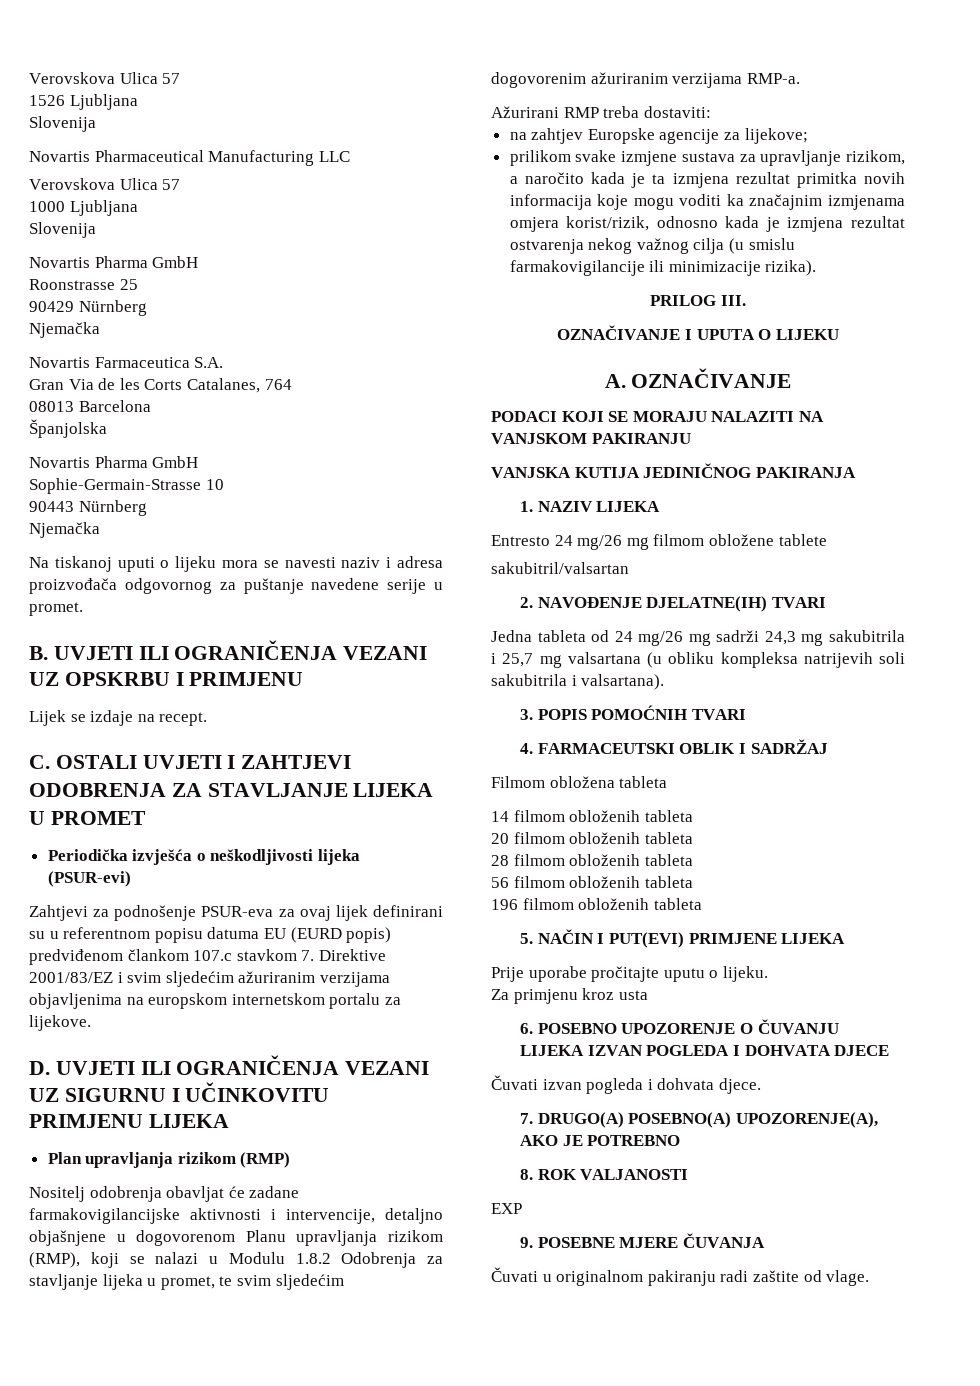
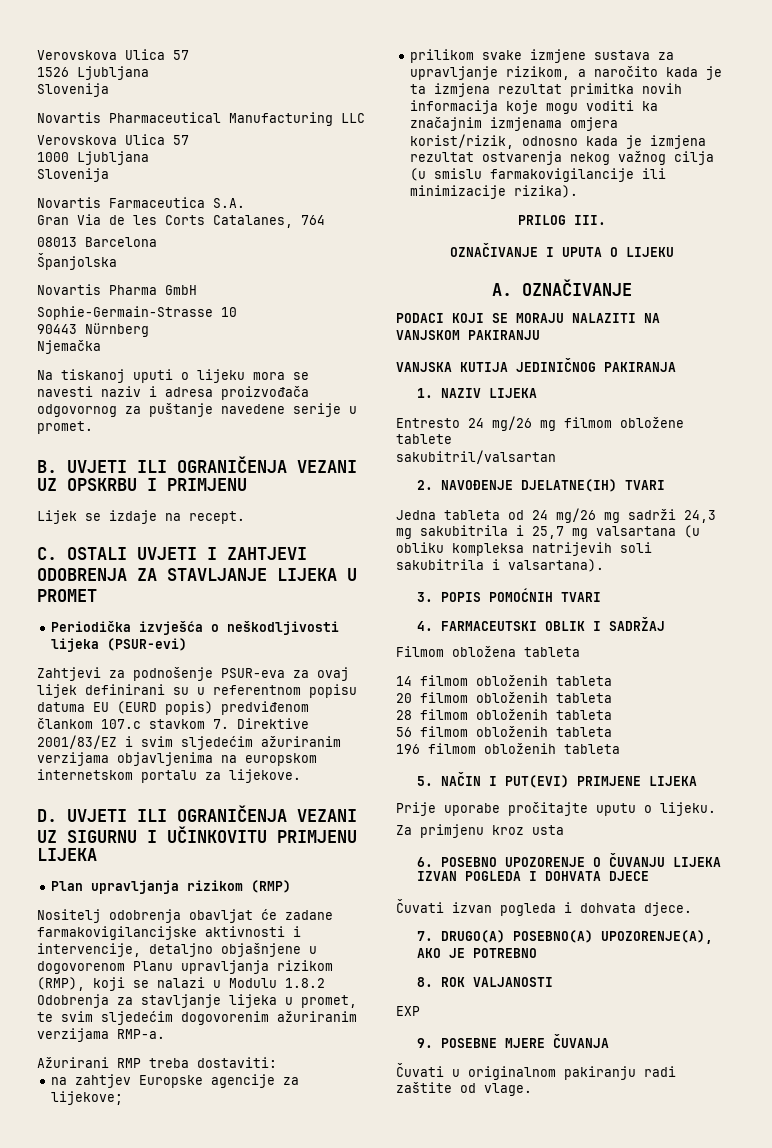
  1000 Ljubljana
  Slovenija
- Novartis Pharma GmbH
- Roonstrasse 25
- 90429 Nürnberg
- Njemačka

